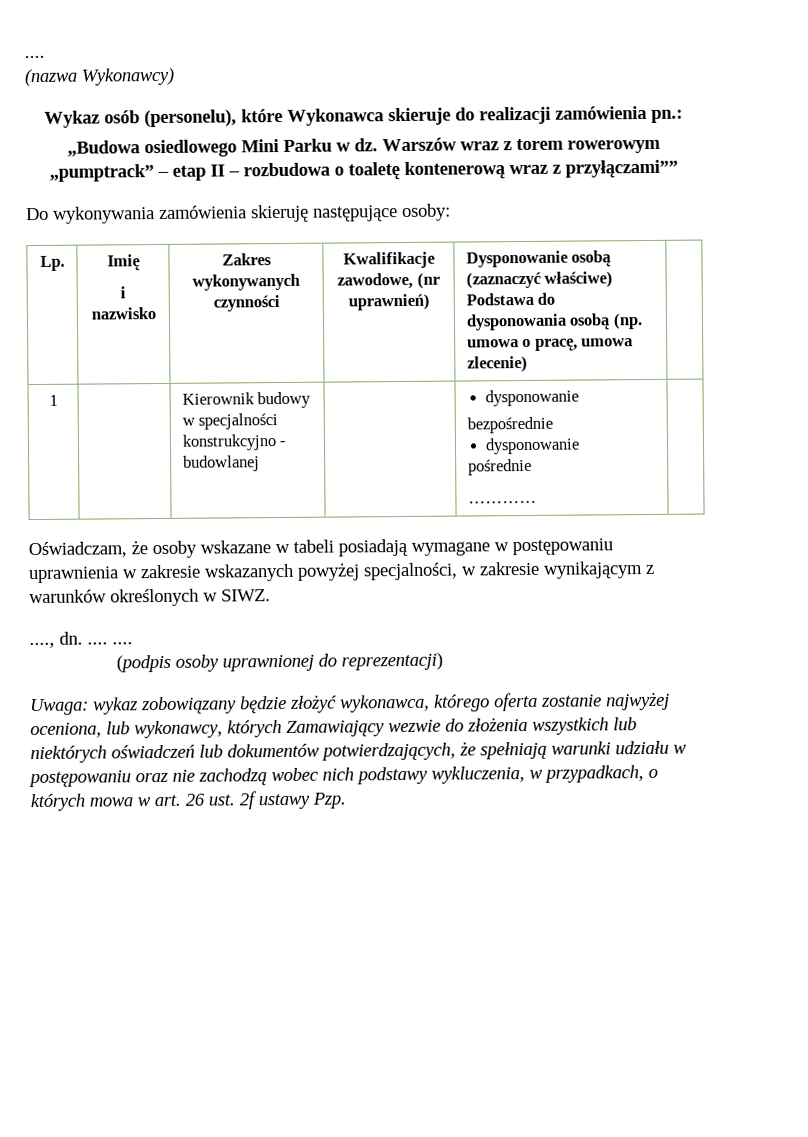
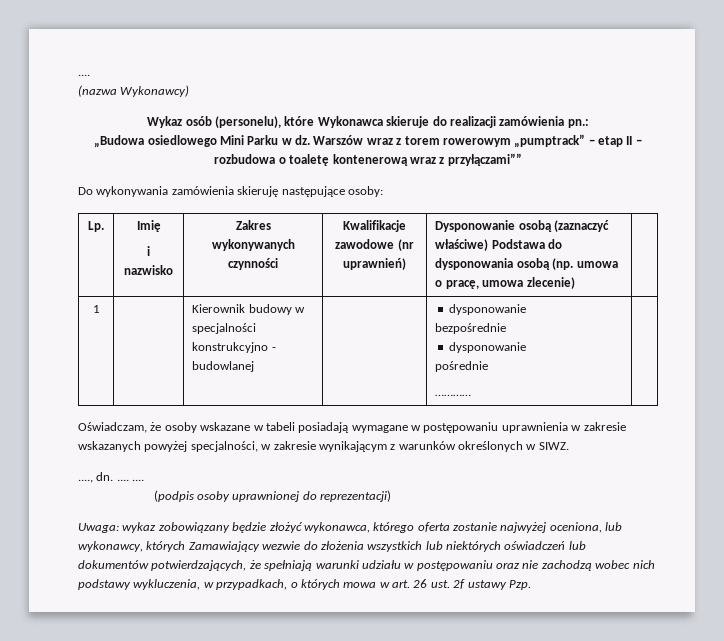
  Lp. | Imię
- i nazwisko | Zakres wykonywanych czynności | Kwalifikacje zawodowe, (nr uprawnień) | Dysponowanie osobą (zaznaczyć właściwe) Podstawa do dysponowania osobą (np. umowa o pracę, umowa zlecenie) |
+ i nazwisko | Zakres wykonywanych czynności | Kwalifikacje zawodowe (nr uprawnień) | Dysponowanie osobą (zaznaczyć właściwe) Podstawa do dysponowania osobą (np. umowa o pracę, umowa zlecenie) |

